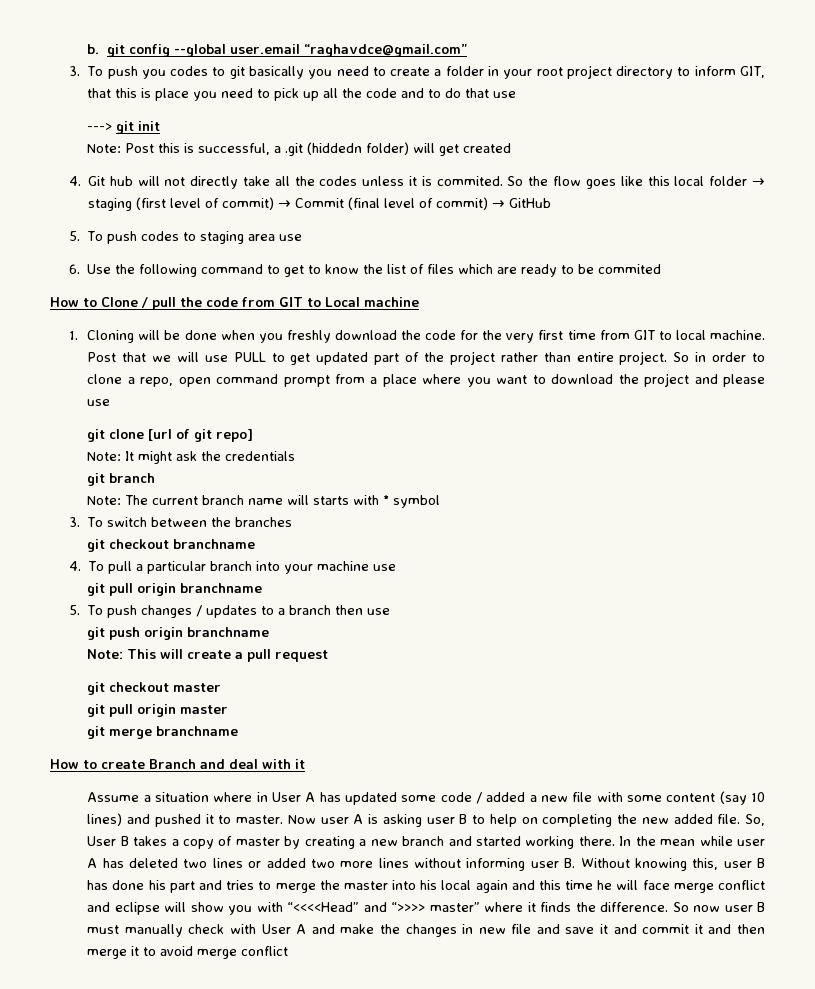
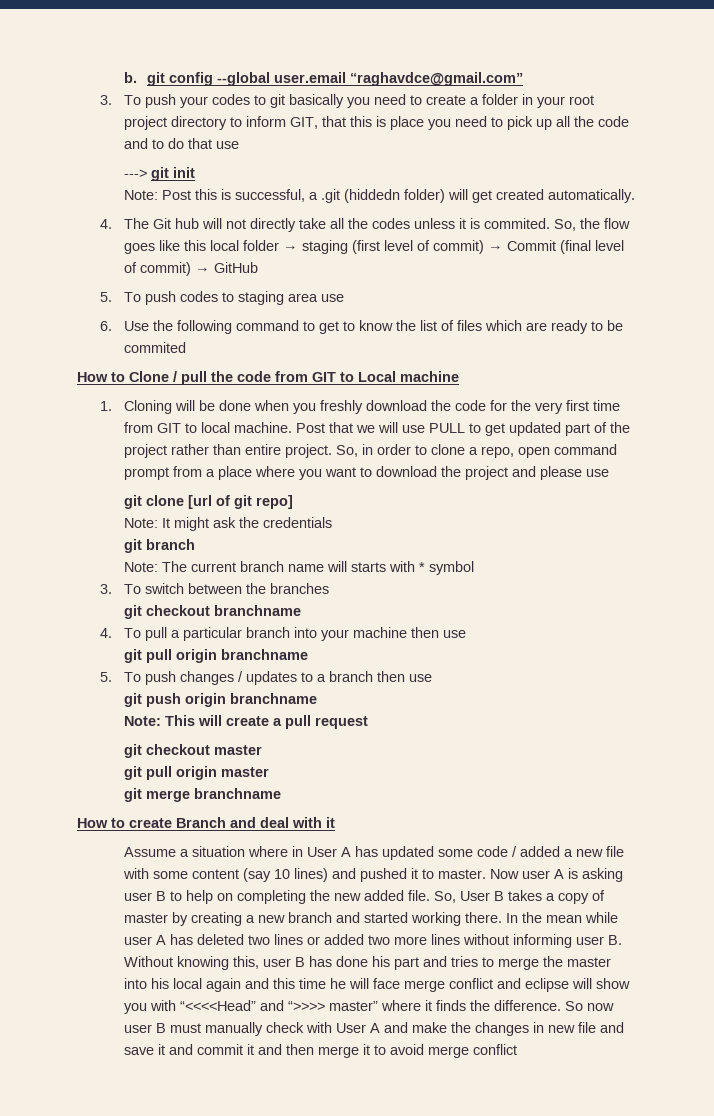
- 3. To push you codes to git basically you need to create a folder in your root project directory to inform GIT, that this is place you need to pick up all the code and to do that use
+ 3. To push your codes to git basically you need to create a folder in your root project directory to inform GIT, that this is place you need to pick up all the code and to do that use
- Note: Post this is successful, a .git (hiddedn folder) will get created
- 4. Git hub will not directly take all the codes unless it is commited.
+ Note: Post this is successful, a .git (hiddedn folder) will get created automatically.
+ 4. The Git hub will not directly take all the codes unless it is commited.
- So the flow goes like this local folder → staging (first level of commit) → Commit (final level of commit) → GitHub
+ So, the flow goes like this local folder → staging (first level of commit) → Commit (final level of commit) → GitHub
- So in order to clone a repo, open command prompt from a place where you want to download the project and please use
+ So, in order to clone a repo, open command prompt from a place where you want to download the project and please use
- 4. To pull a particular branch into your machine use
+ 4. To pull a particular branch into your machine then use

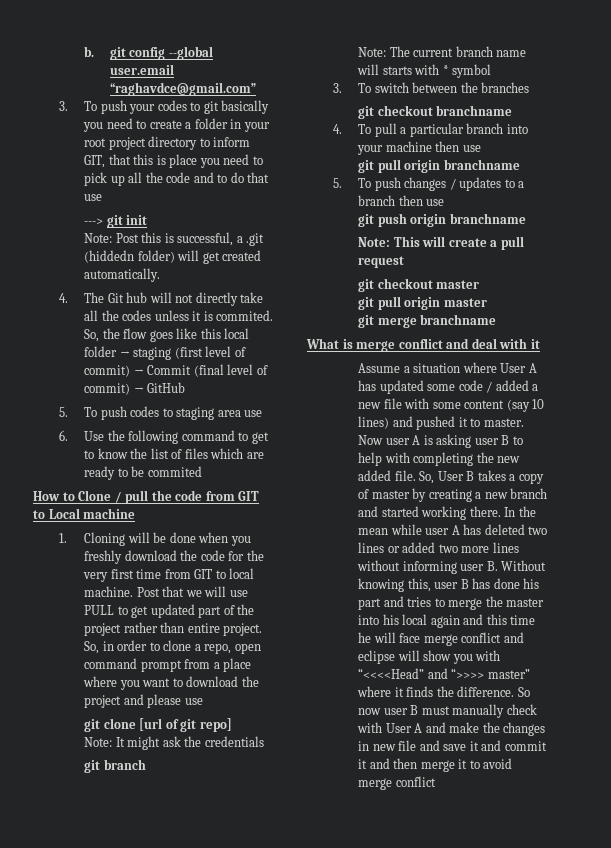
- How to create Branch and deal with it
+ What is merge conflict and deal with it
- Assume a situation where in User A has updated some code / added a new file with some content (say 10 lines) and pushed it to master.
+ Assume a situation where User A has updated some code / added a new file with some content (say 10 lines) and pushed it to master.
- Now user A is asking user B to help on completing the new added file.
+ Now user A is asking user B to help with completing the new added file.

